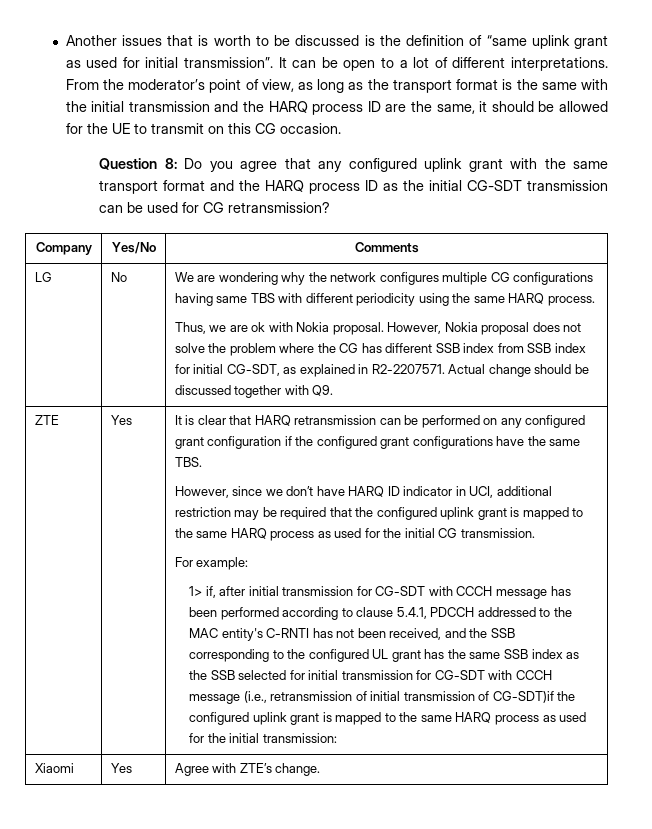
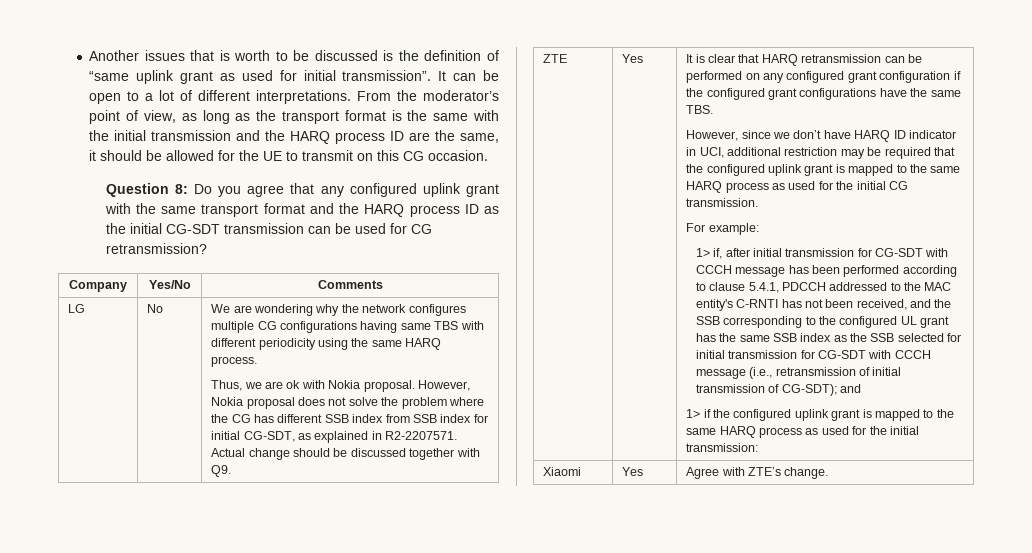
- 1> if, after initial transmission for CG-SDT with CCCH message has been performed according to clause 5.4.1, PDCCH addressed to the MAC entity's C-RNTI has not been received, and the SSB corresponding to the configured UL grant has the same SSB index as the SSB selected for initial transmission for CG-SDT with CCCH message (i.e., retransmission of initial transmission of CG-SDT)if the configured uplink grant is mapped to the same HARQ process as used for the initial transmission:
+ 1> if, after initial transmission for CG-SDT with CCCH message has been performed according to clause 5.4.1, PDCCH addressed to the MAC entity's C-RNTI has not been received, and the SSB corresponding to the configured UL grant has the same SSB index as the SSB selected for initial transmission for CG-SDT with CCCH message (i.e., retransmission of initial transmission of CG-SDT); and
+ 1> if the configured uplink grant is mapped to the same HARQ process as used for the initial transmission:

